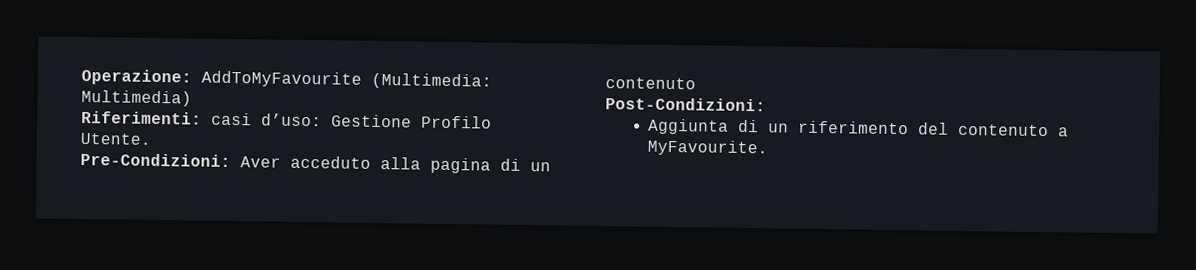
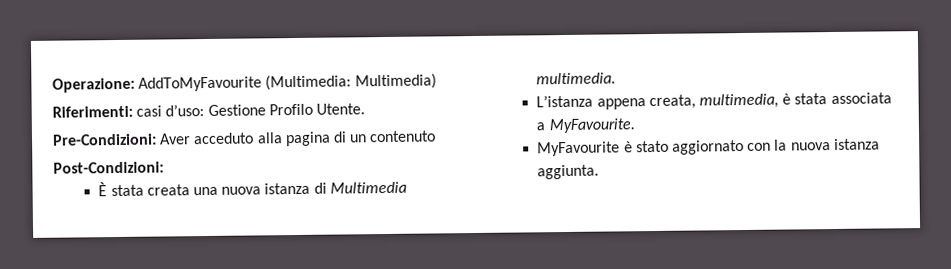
- Aggiunta di un riferimento del contenuto a MyFavourite.
+ È stata creata una nuova istanza di Multimedia multimedia.
+ L’istanza appena creata, multimedia, è stata associata a MyFavourite.
+ MyFavourite è stato aggiornato con la nuova istanza aggiunta.

